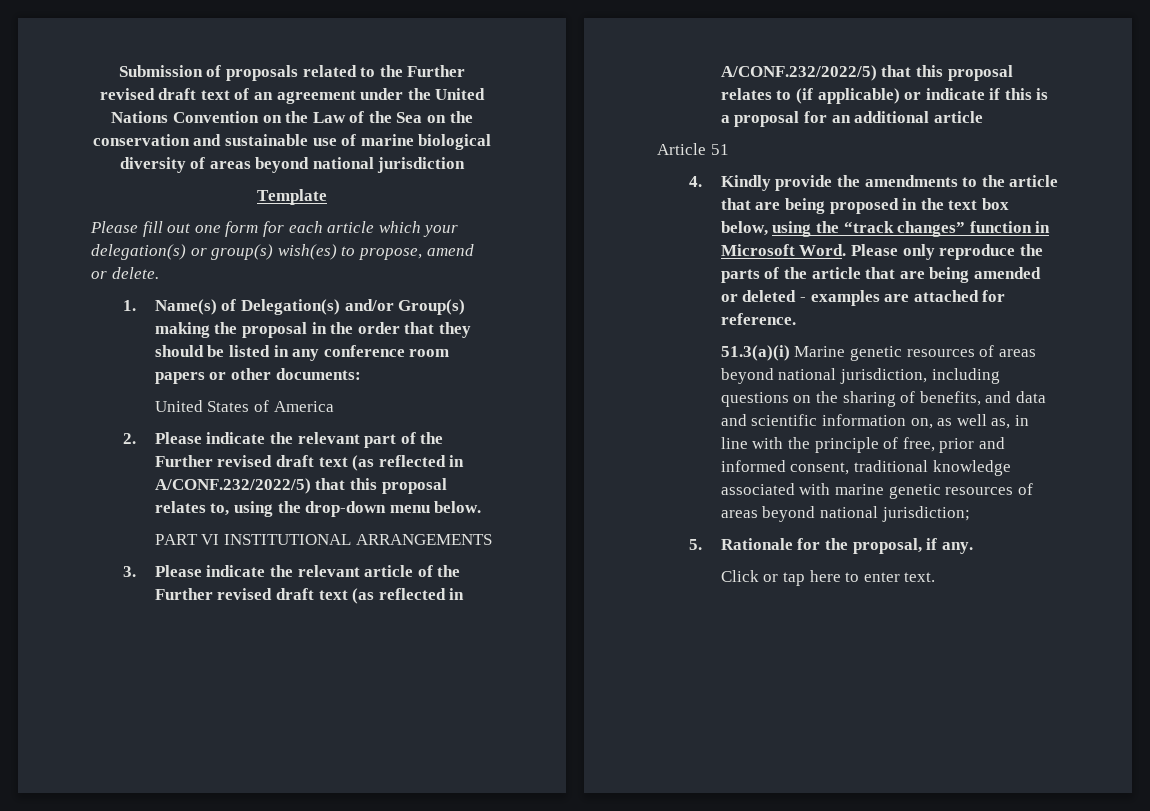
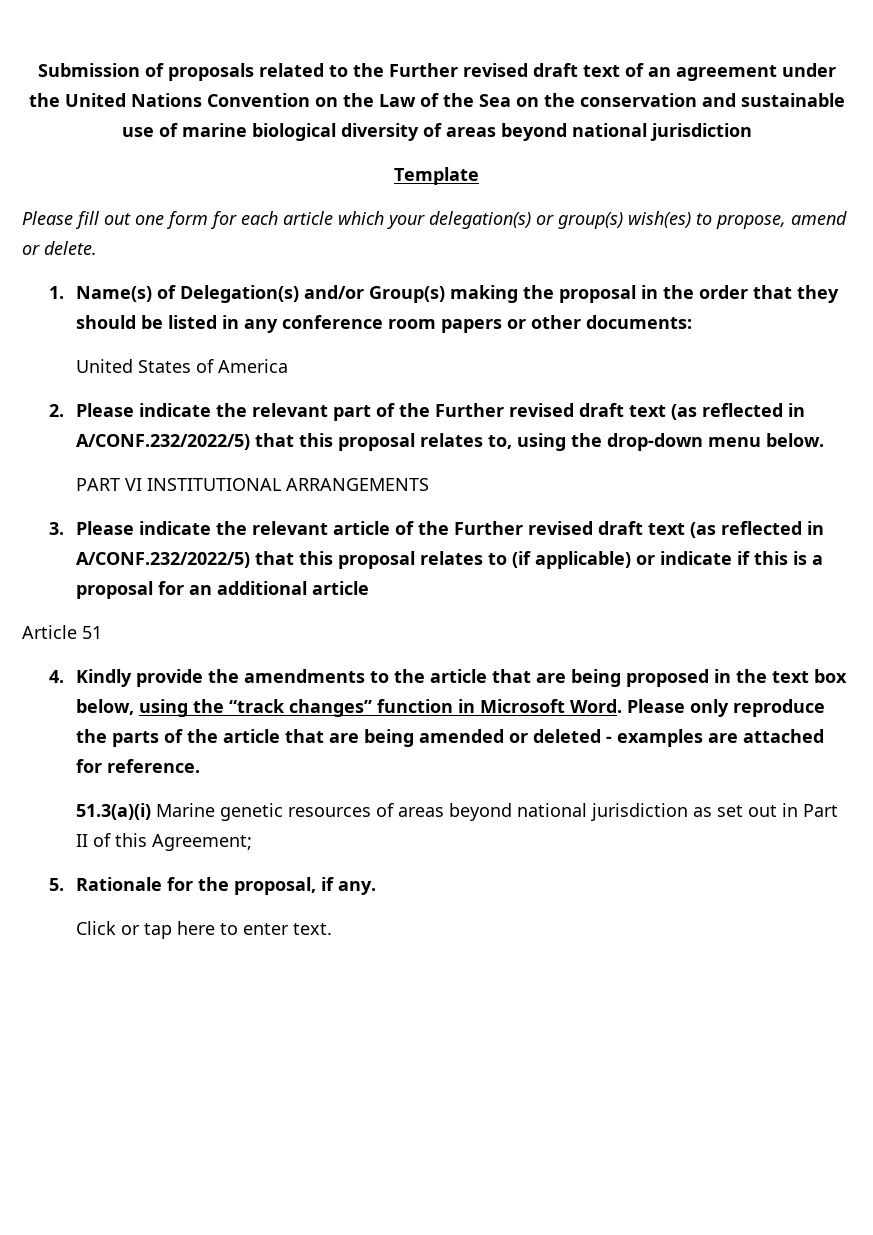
- 51.3(a)(i) Marine genetic resources of areas beyond national jurisdiction, including questions on the sharing of benefits, and data and scientific information on, as well as, in line with the principle of free, prior and informed consent, traditional knowledge associated with marine genetic resources of areas beyond national jurisdiction;
+ 51.3(a)(i) Marine genetic resources of areas beyond national jurisdiction as set out in Part II of this Agreement;

